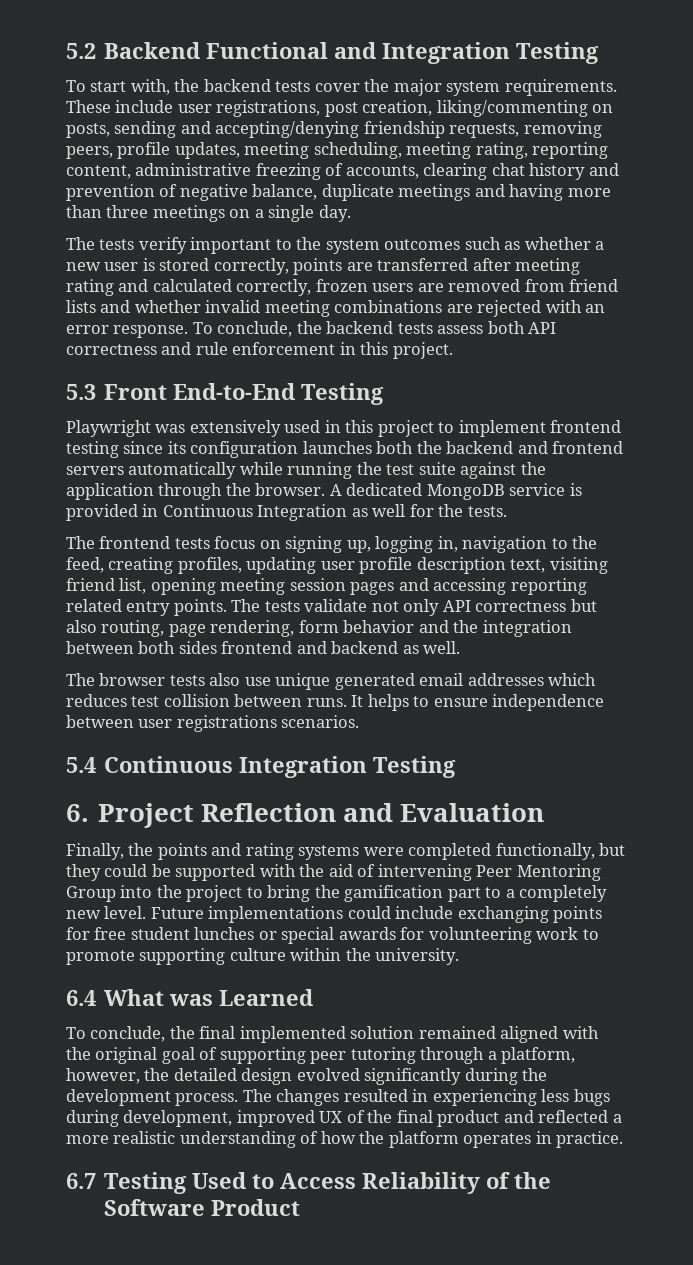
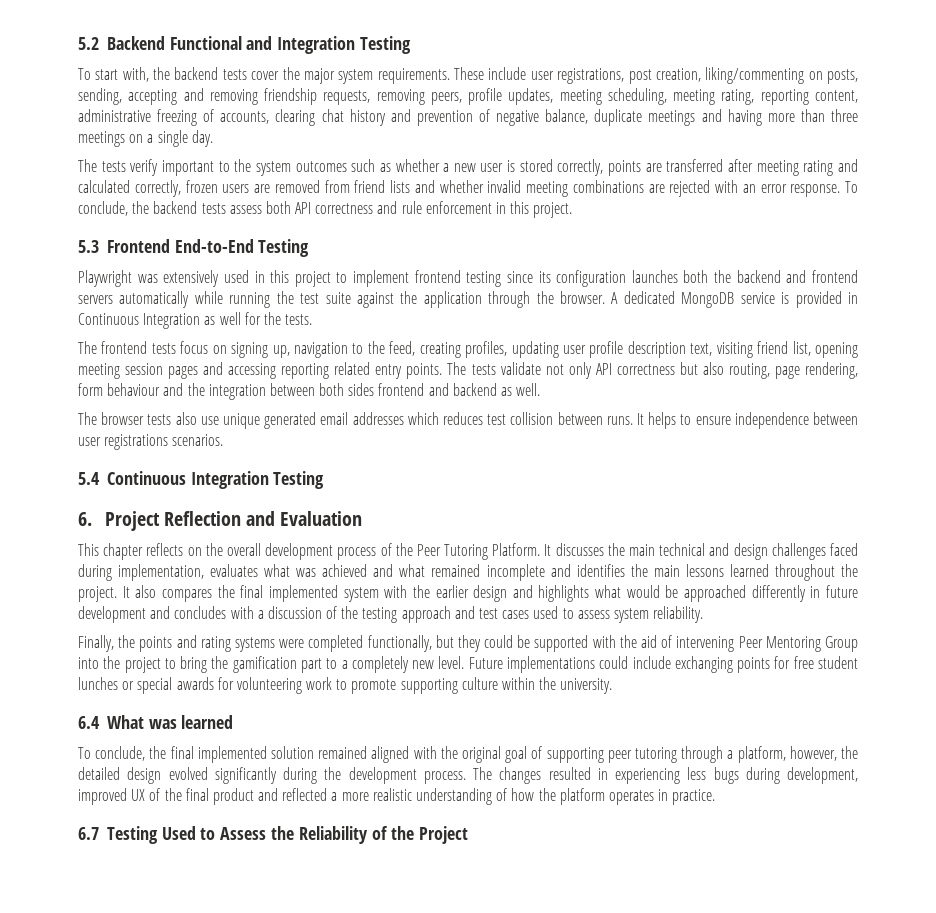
- These include user registrations, post creation, liking/commenting on posts, sending and accepting/denying friendship requests, removing peers, profile updates, meeting scheduling, meeting rating, reporting content, administrative freezing of accounts, clearing chat history and prevention of negative balance, duplicate meetings and having more than three meetings on a single day.
+ These include user registrations, post creation, liking/commenting on posts, sending, accepting and removing friendship requests, removing peers, profile updates, meeting scheduling, meeting rating, reporting content, administrative freezing of accounts, clearing chat history and prevention of negative balance, duplicate meetings and having more than three meetings on a single day.
- 5.3 Front End-to-End Testing
+ 5.3 Frontend End-to-End Testing
- The frontend tests focus on signing up, logging in, navigation to the feed, creating profiles, updating user profile description text, visiting friend list, opening meeting session pages and accessing reporting related entry points.
+ The frontend tests focus on signing up, navigation to the feed, creating profiles, updating user profile description text, visiting friend list, opening meeting session pages and accessing reporting related entry points.
- The tests validate not only API correctness but also routing, page rendering, form behavior and the integration between both sides frontend and backend as well.
+ The tests validate not only API correctness but also routing, page rendering, form behaviour and the integration between both sides frontend and backend as well.
+ This chapter reflects on the overall development process of the Peer Tutoring Platform. It discusses the main technical and design challenges faced during implementation, evaluates what was achieved and what remained incomplete and identifies the main lessons learned throughout the project. It also compares the final implemented system with the earlier design and highlights what would be approached differently in future development and concludes with a discussion of the testing approach and test cases used to assess system reliability.
- 6.4 What was Learned
+ 6.4 What was learned
- 6.7 Testing Used to Access Reliability of the Software Product
+ 6.7 Testing Used to Assess the Reliability of the Project

